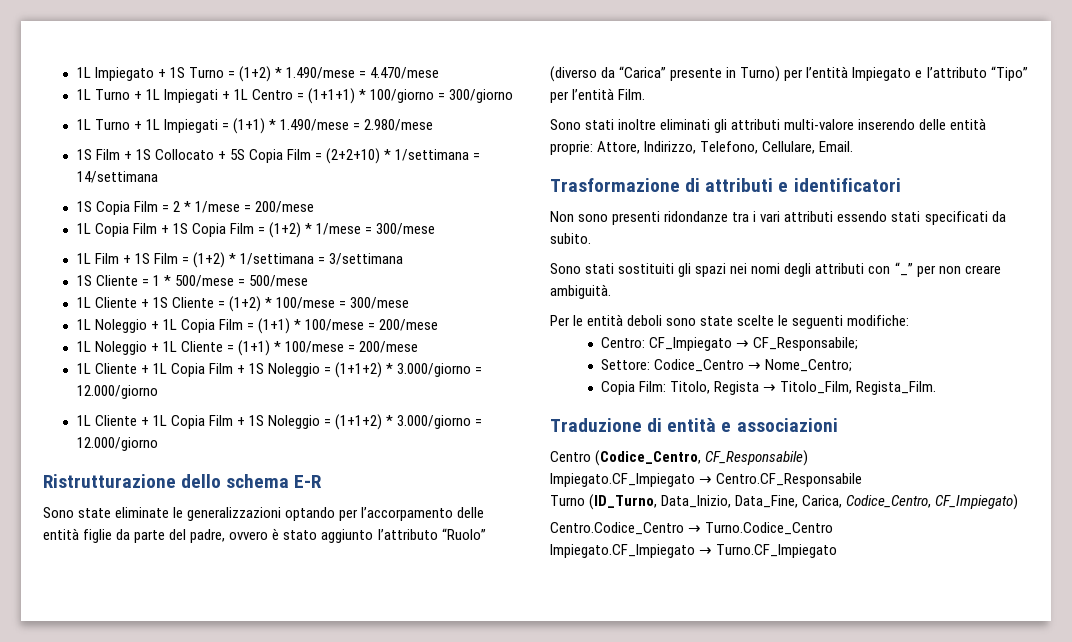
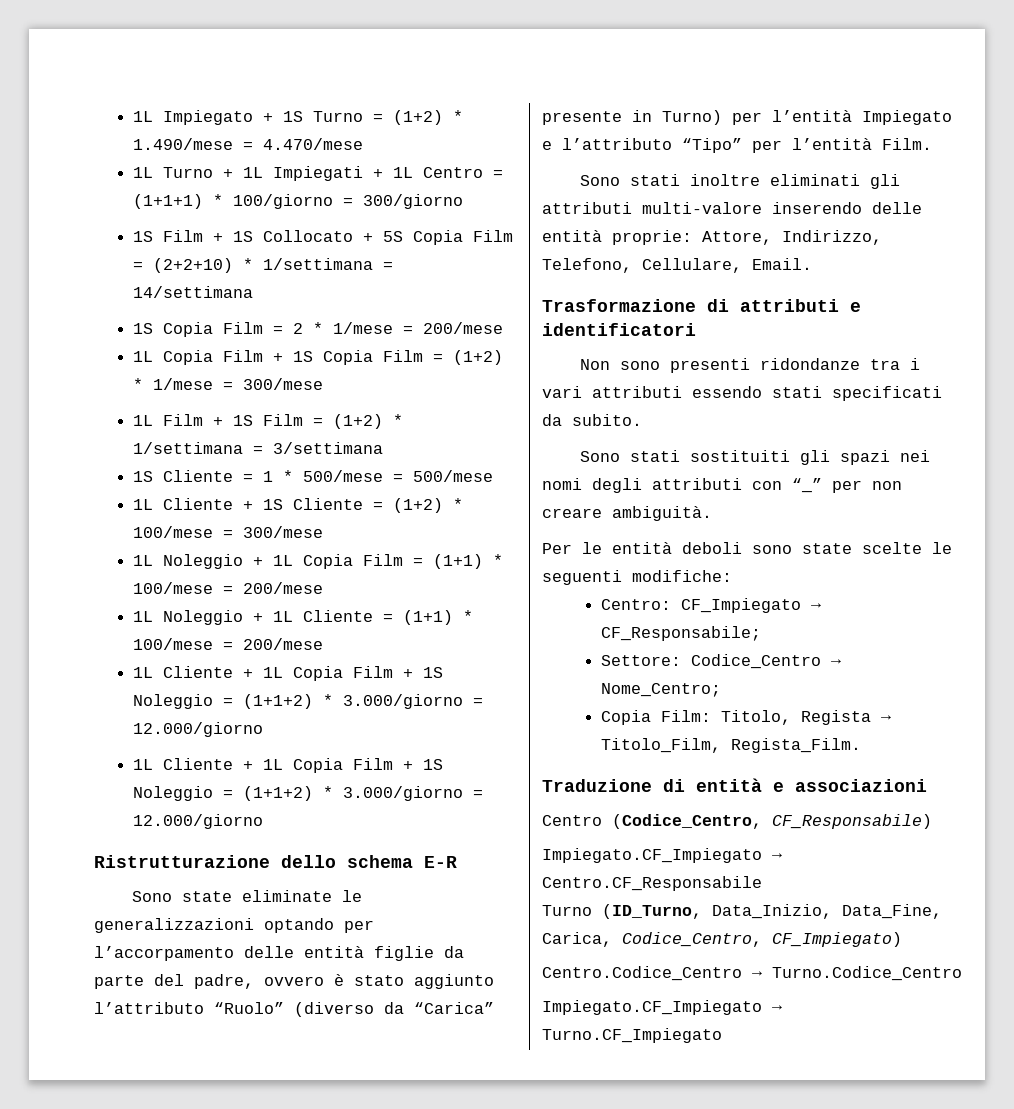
- 1L Turno + 1L Impiegati = (1+1) * 1.490/mese = 2.980/mese

